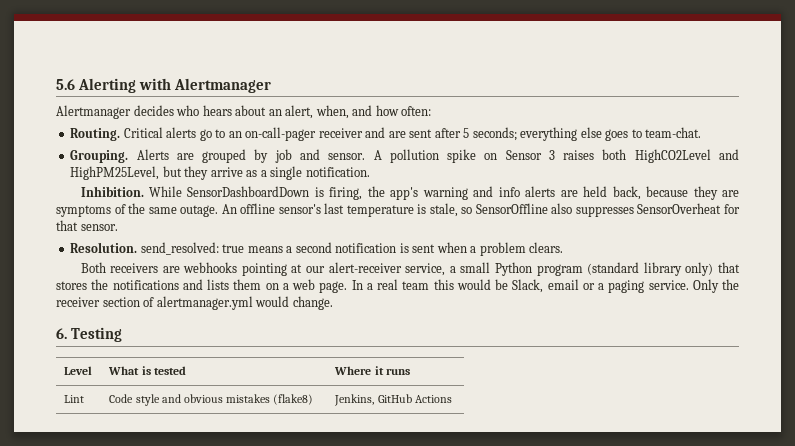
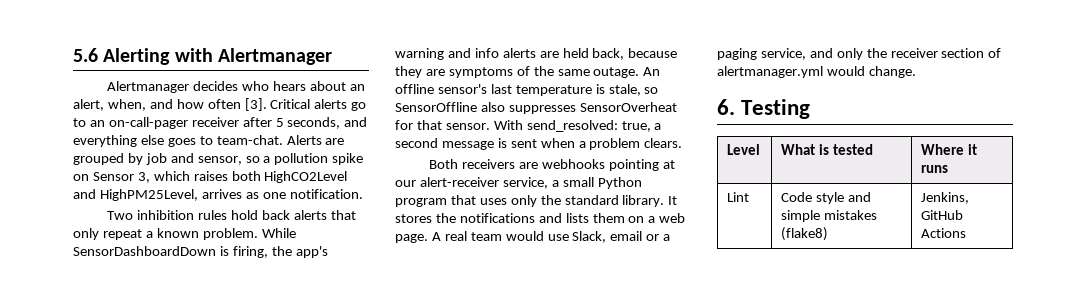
- Alertmanager decides who hears about an alert, when, and how often:
- Routing.
+ Alertmanager decides who hears about an alert, when, and how often [3].
- Critical alerts go to an on-call-pager receiver and are sent after 5 seconds; everything else goes to team-chat.
- Grouping.
+ Critical alerts go to an on-call-pager receiver after 5 seconds, and everything else goes to team-chat.
- Alerts are grouped by job and sensor. A pollution spike on Sensor 3 raises both HighCO2Level and HighPM25Level, but they arrive as a single notification.
- Inhibition.
+ Alerts are grouped by job and sensor, so a pollution spike on Sensor 3, which raises both HighCO2Level and HighPM25Level, arrives as one notification.
+ Two inhibition rules hold back alerts that only repeat a known problem.
- An offline sensor's last temperature is stale, so SensorOffline also suppresses SensorOverheat for that sensor.
- Resolution. send_resolved: true means a second notification is sent when a problem clears.
+ An offline sensor's last temperature is stale, so SensorOffline also suppresses SensorOverheat for that sensor. With send_resolved: true, a second message is sent when a problem clears.
- Both receivers are webhooks pointing at our alert-receiver service, a small Python program (standard library only) that stores the notifications and lists them on a web page.
+ Both receivers are webhooks pointing at our alert-receiver service, a small Python program that uses only the standard library. It stores the notifications and lists them on a web page.
- In a real team this would be Slack, email or a paging service. Only the receiver section of alertmanager.yml would change.
+ A real team would use Slack, email or a paging service, and only the receiver section of alertmanager.yml would change.
- Lint | Code style and obvious mistakes (flake8) | Jenkins, GitHub Actions
+ Lint | Code style and simple mistakes (flake8) | Jenkins, GitHub Actions

